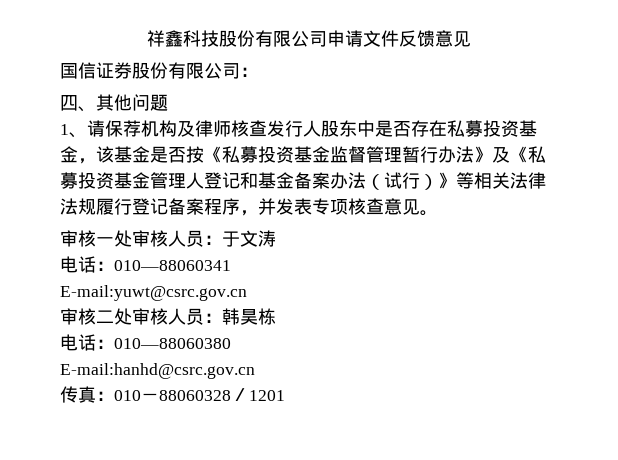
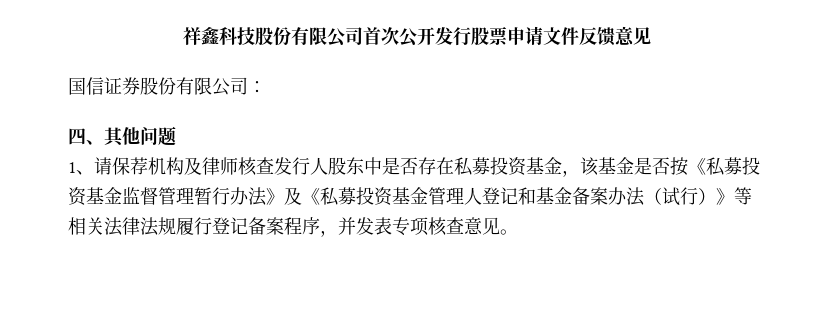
- 祥鑫科技股份有限公司申请文件反馈意见
+ 祥鑫科技股份有限公司首次公开发行股票申请文件反馈意见
- 审核一处审核人员：于文涛
- 电话：010—88060341
- E-mail:yuwt@csrc.gov.cn
- 审核二处审核人员：韩昊栋
- 电话：010—88060380
- E-mail:hanhd@csrc.gov.cn
- 传真：010－88060328／1201

